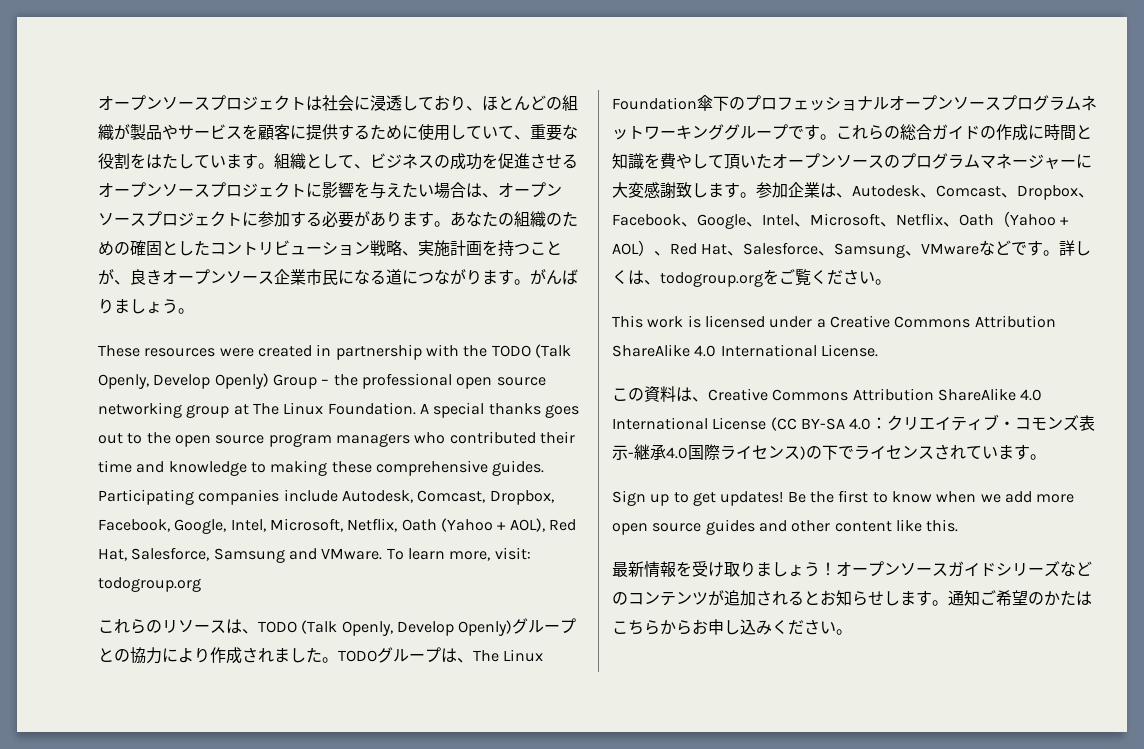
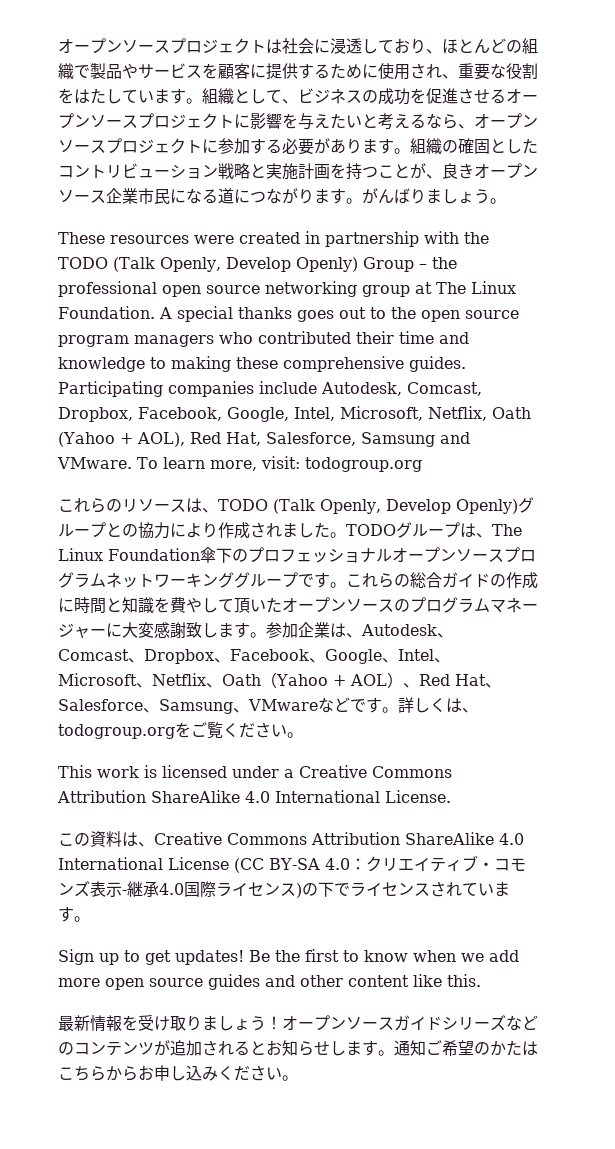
- オープンソースプロジェクトは社会に浸透しており、ほとんどの組織が製品やサービスを顧客に提供するために使用していて、重要な役割をはたしています。
+ オープンソースプロジェクトは社会に浸透しており、ほとんどの組織で製品やサービスを顧客に提供するために使用され、重要な役割をはたしています。
- 組織として、ビジネスの成功を促進させるオープンソースプロジェクトに影響を与えたい場合は、オープンソースプロジェクトに参加する必要があります。
+ 組織として、ビジネスの成功を促進させるオープンソースプロジェクトに影響を与えたいと考えるなら、オープンソースプロジェクトに参加する必要があります。
- あなたの組織のための確固としたコントリビューション戦略、実施計画を持つことが、良きオープンソース企業市民になる道につながります。
+ 組織の確固としたコントリビューション戦略と実施計画を持つことが、良きオープンソース企業市民になる道につながります。

